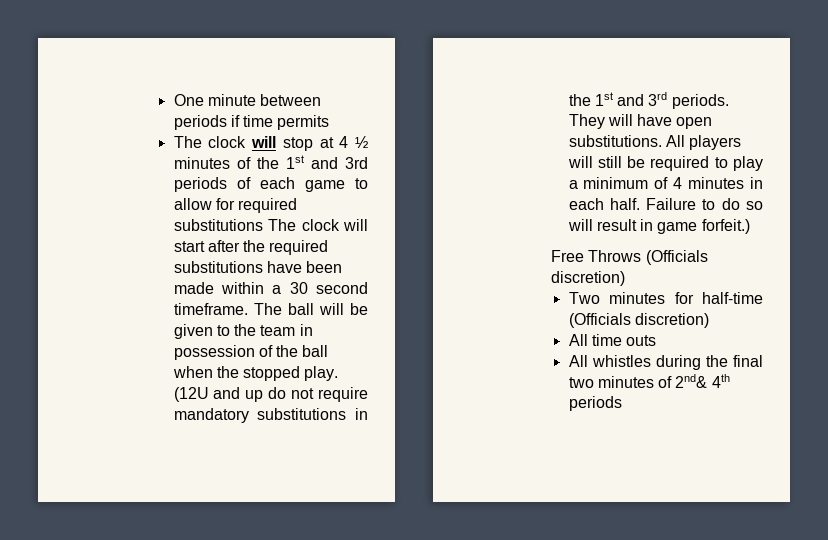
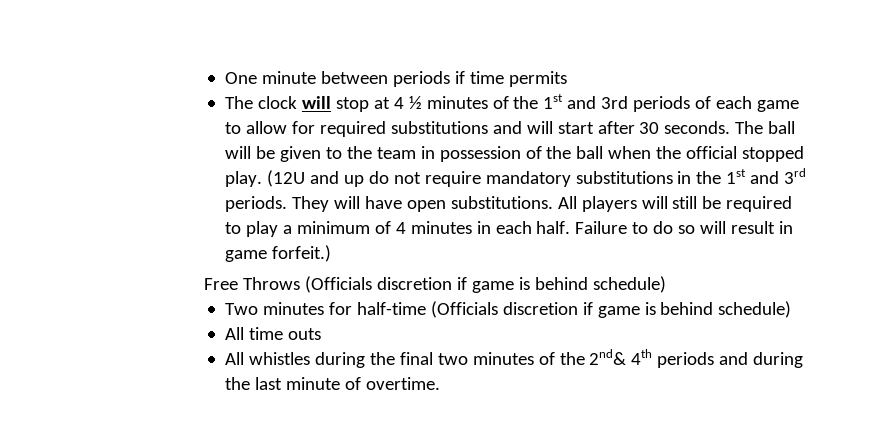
- The clock will stop at 4 ½ minutes of the 1st and 3rd periods of each game to allow for required substitutions The clock will start after the required substitutions have been made within a 30 second timeframe.
+ The clock will stop at 4 ½ minutes of the 1st and 3rd periods of each game to allow for required substitutions and will start after 30 seconds.
- The ball will be given to the team in possession of the ball when the stopped play.
+ The ball will be given to the team in possession of the ball when the official stopped play.
- Free Throws (Officials discretion)
+ Free Throws (Officials discretion if game is behind schedule)
- Two minutes for half-time (Officials discretion)
+ Two minutes for half-time (Officials discretion if game is behind schedule)
- All whistles during the final two minutes of 2nd& 4th periods
+ All whistles during the final two minutes of the 2nd& 4th periods and during the last minute of overtime.

